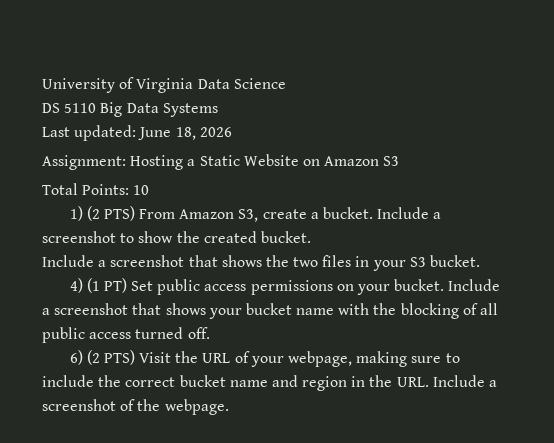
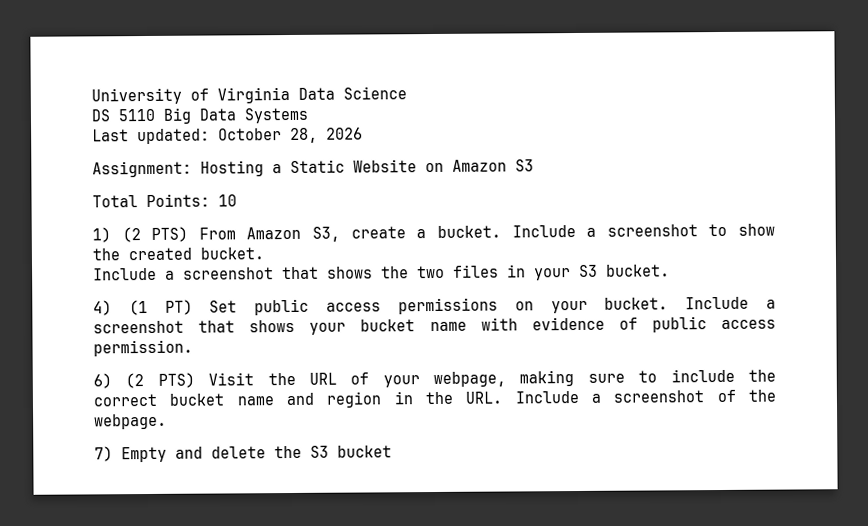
- Last updated: June 18, 2026
+ Last updated: October 28, 2026
- Include a screenshot that shows your bucket name with the blocking of all public access turned off.
+ Include a screenshot that shows your bucket name with evidence of public access permission.
+ 7) Empty and delete the S3 bucket

